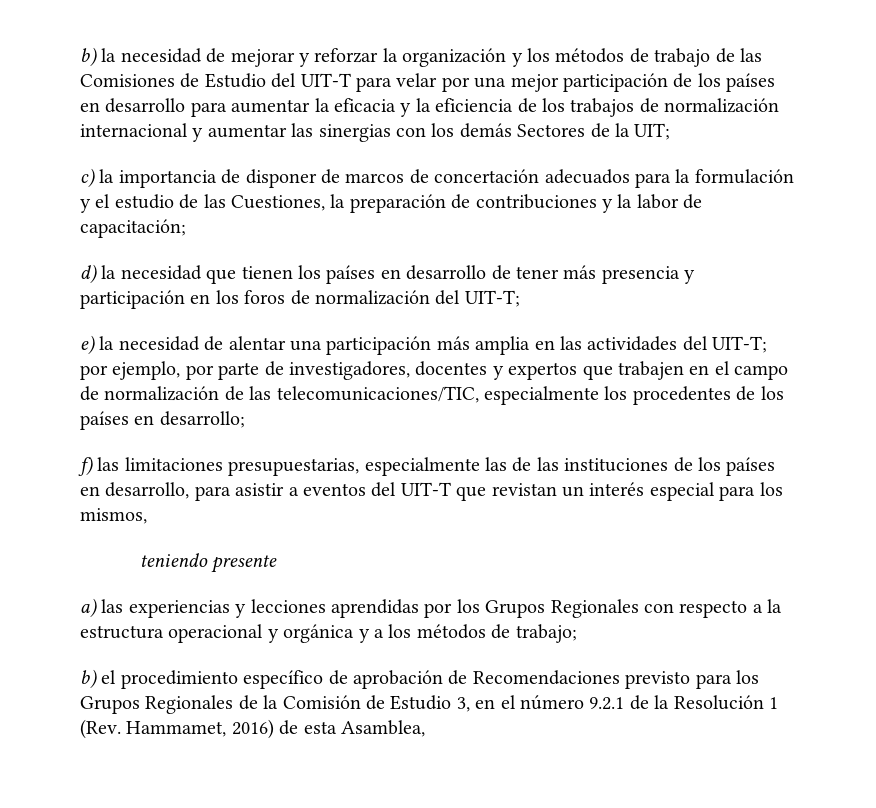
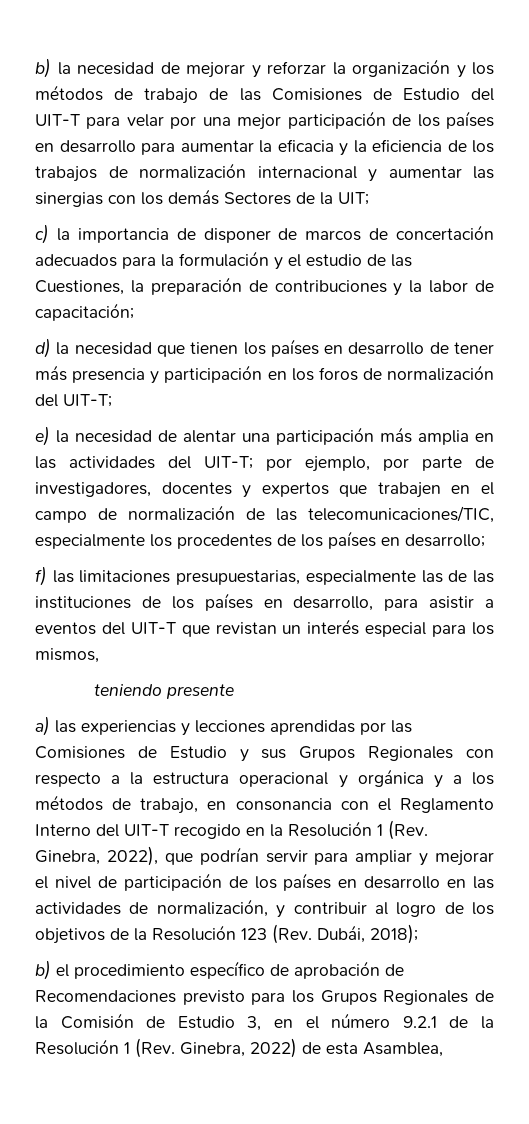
- a) las experiencias y lecciones aprendidas por los Grupos Regionales con respecto a la estructura operacional y orgánica y a los métodos de trabajo;
+ a) las experiencias y lecciones aprendidas por las Comisiones de Estudio y sus Grupos Regionales con respecto a la estructura operacional y orgánica y a los métodos de trabajo, en consonancia con el Reglamento Interno del UIT-T recogido en la Resolución 1 (Rev. Ginebra, 2022), que podrían servir para ampliar y mejorar el nivel de participación de los países en desarrollo en las actividades de normalización, y contribuir al logro de los objetivos de la Resolución 123 (Rev. Dubái, 2018);
- b) el procedimiento específico de aprobación de Recomendaciones previsto para los Grupos Regionales de la Comisión de Estudio 3, en el número 9.2.1 de la Resolución 1 (Rev. Hammamet, 2016) de esta Asamblea,
+ b) el procedimiento específico de aprobación de Recomendaciones previsto para los Grupos Regionales de la Comisión de Estudio 3, en el número 9.2.1 de la Resolución 1 (Rev. Ginebra, 2022) de esta Asamblea,

